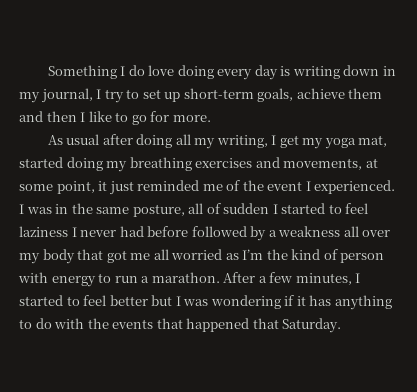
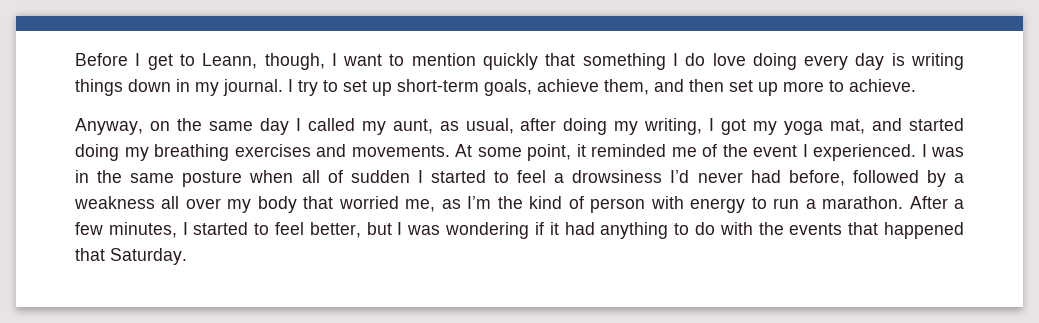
- Something I do love doing every day is writing down in my journal, I try to set up short-term goals, achieve them and then I like to go for more.
- As usual after doing all my writing, I get my yoga mat, started doing my breathing exercises and movements, at some point, it just reminded me of the event I experienced.
+ Before I get to Leann, though, I want to mention quickly that something I do love doing every day is writing things down in my journal. I try to set up short-term goals, achieve them, and then set up more to achieve.
+ Anyway, on the same day I called my aunt, as usual, after doing my writing, I got my yoga mat, and started doing my breathing exercises and movements. At some point, it reminded me of the event I experienced.
- I was in the same posture, all of sudden I started to feel laziness I never had before followed by a weakness all over my body that got me all worried as I’m the kind of person with energy to run a marathon.
+ I was in the same posture when all of sudden I started to feel a drowsiness I’d never had before, followed by a weakness all over my body that worried me, as I’m the kind of person with energy to run a marathon.
- After a few minutes, I started to feel better but I was wondering if it has anything to do with the events that happened that Saturday.
+ After a few minutes, I started to feel better, but I was wondering if it had anything to do with the events that happened that Saturday.

